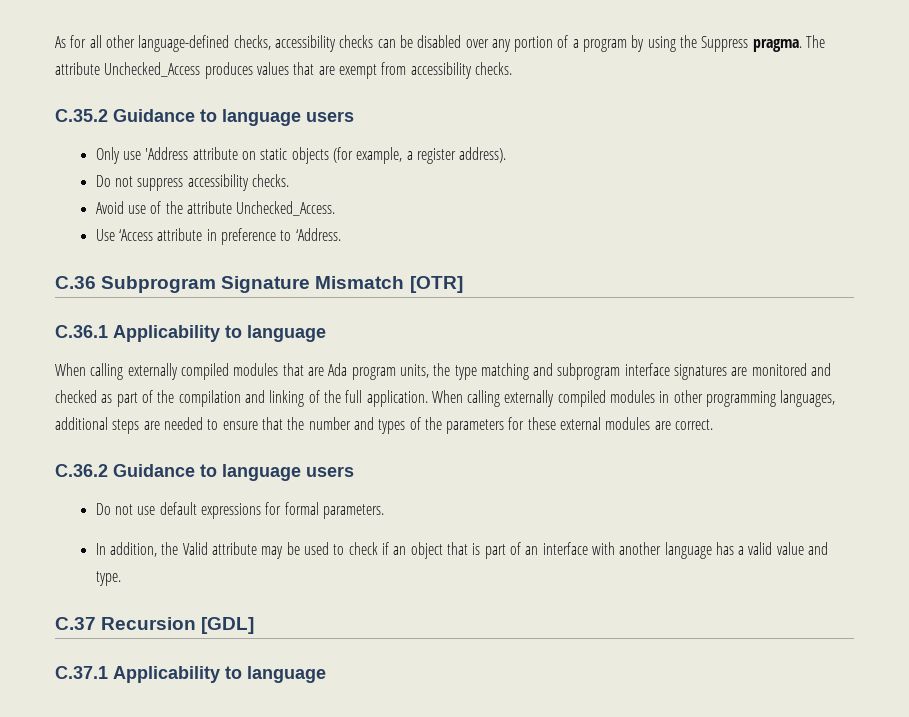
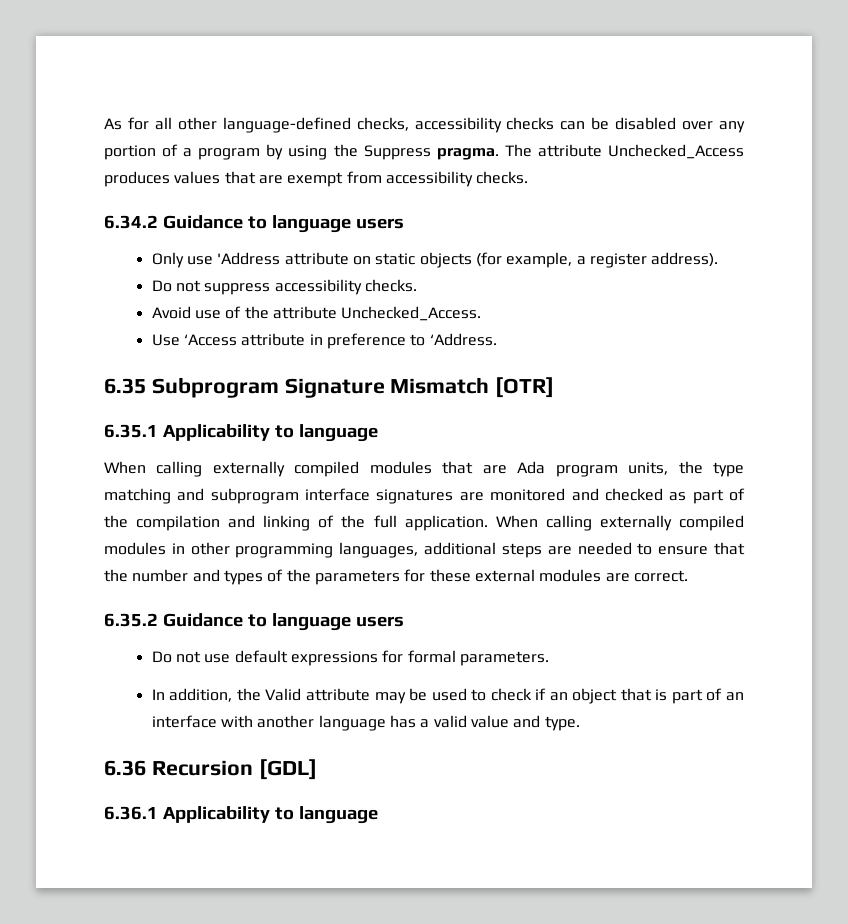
- C.35.2 Guidance to language users
+ 6.34.2 Guidance to language users
- C.36 Subprogram Signature Mismatch [OTR]
+ 6.35 Subprogram Signature Mismatch [OTR]
- C.36.1 Applicability to language
+ 6.35.1 Applicability to language
- C.36.2 Guidance to language users
+ 6.35.2 Guidance to language users
- C.37 Recursion [GDL]
+ 6.36 Recursion [GDL]
- C.37.1 Applicability to language
+ 6.36.1 Applicability to language

